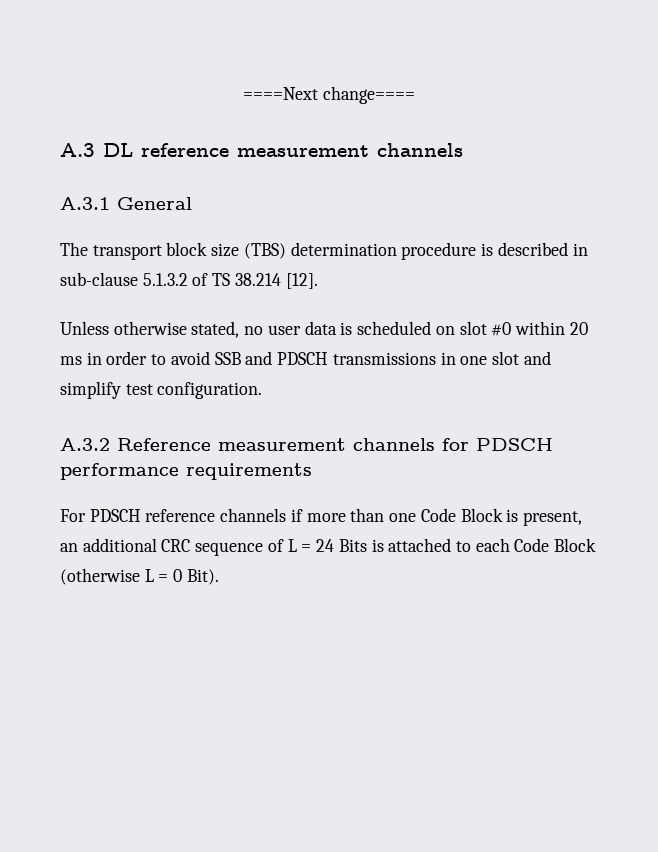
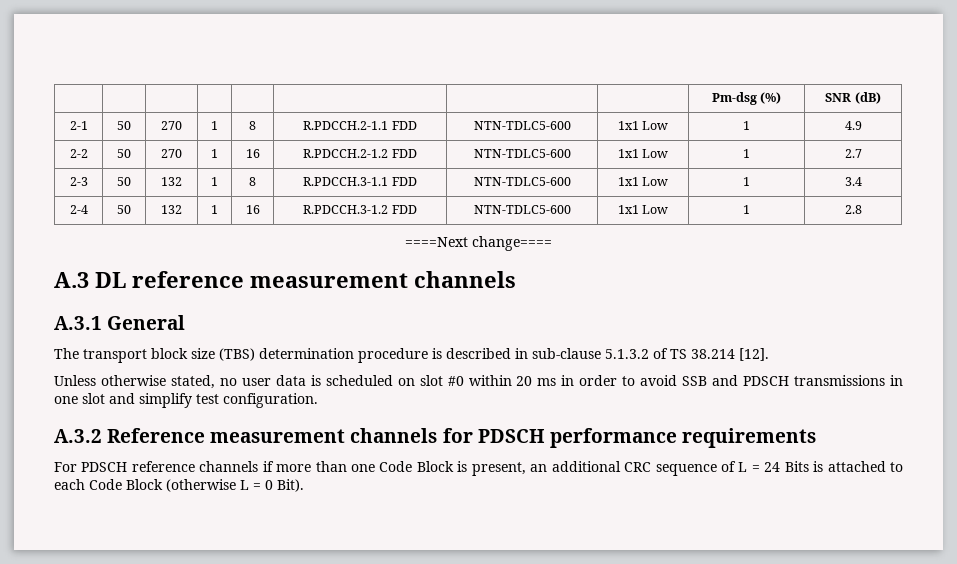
+ | | | | | | | | Pm-dsg (%) | SNR (dB)
+ 2-1 | 50 | 270 | 1 | 8 | R.PDCCH.2-1.1 FDD | NTN-TDLC5-600 | 1x1 Low | 1 | 4.9
+ 2-2 | 50 | 270 | 1 | 16 | R.PDCCH.2-1.2 FDD | NTN-TDLC5-600 | 1x1 Low | 1 | 2.7
+ 2-3 | 50 | 132 | 1 | 8 | R.PDCCH.3-1.1 FDD | NTN-TDLC5-600 | 1x1 Low | 1 | 3.4
+ 2-4 | 50 | 132 | 1 | 16 | R.PDCCH.3-1.2 FDD | NTN-TDLC5-600 | 1x1 Low | 1 | 2.8

